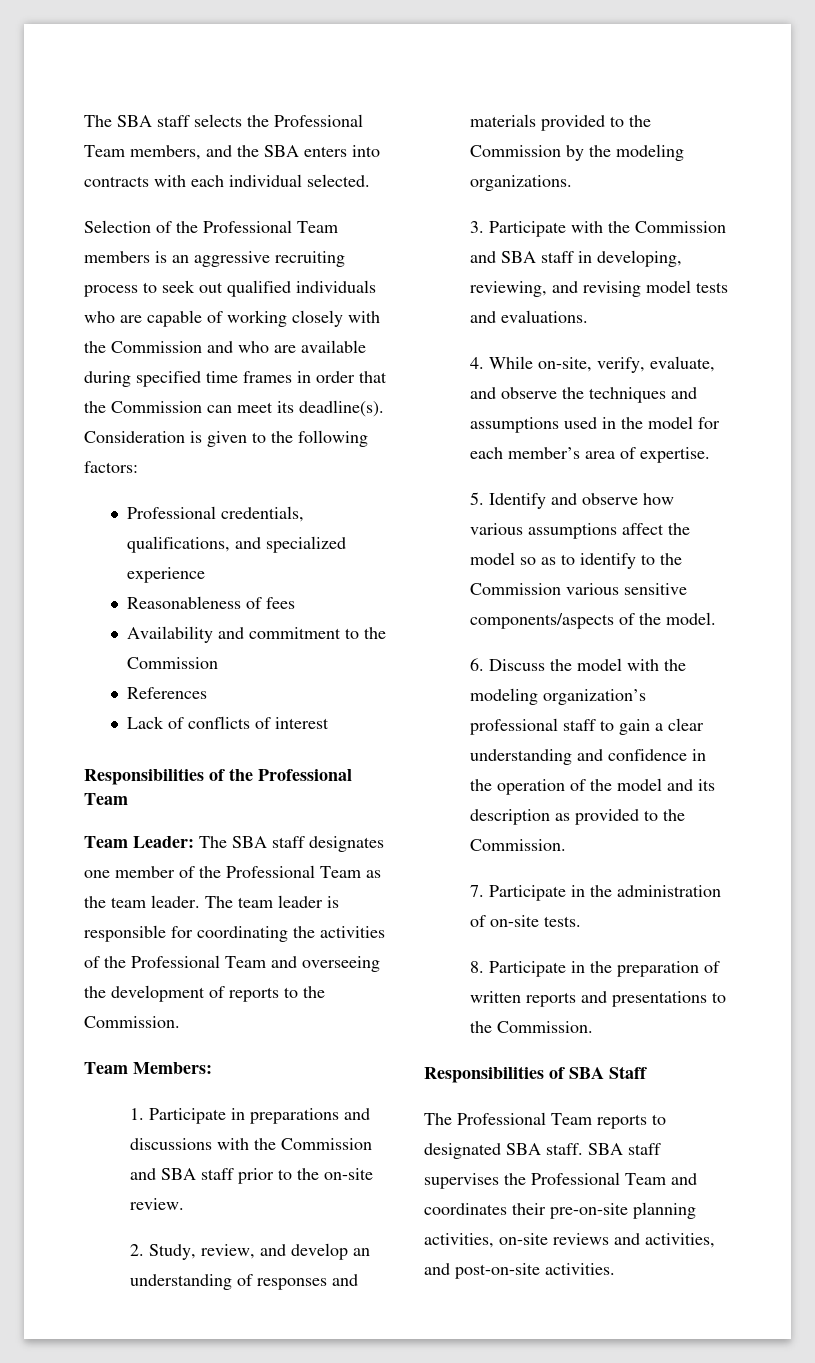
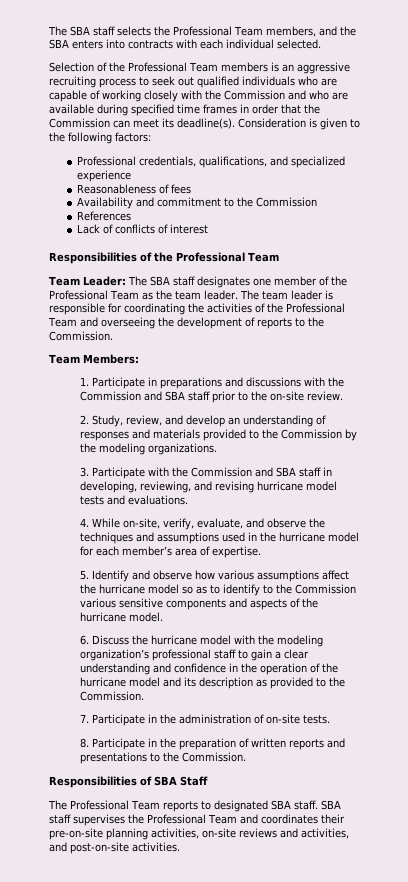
- 3. Participate with the Commission and SBA staff in developing, reviewing, and revising model tests and evaluations.
+ 3. Participate with the Commission and SBA staff in developing, reviewing, and revising hurricane model tests and evaluations.
- 4. While on-site, verify, evaluate, and observe the techniques and assumptions used in the model for each member’s area of expertise.
+ 4. While on-site, verify, evaluate, and observe the techniques and assumptions used in the hurricane model for each member’s area of expertise.
- 5. Identify and observe how various assumptions affect the model so as to identify to the Commission various sensitive components/aspects of the model.
+ 5. Identify and observe how various assumptions affect the hurricane model so as to identify to the Commission various sensitive components and aspects of the hurricane model.
- 6. Discuss the model with the modeling organization’s professional staff to gain a clear understanding and confidence in the operation of the model and its description as provided to the Commission.
+ 6. Discuss the hurricane model with the modeling organization’s professional staff to gain a clear understanding and confidence in the operation of the hurricane model and its description as provided to the Commission.

